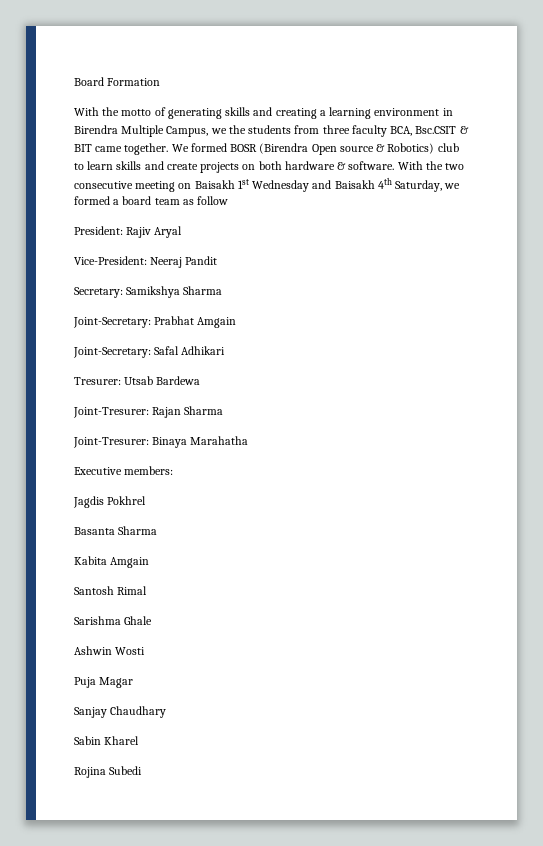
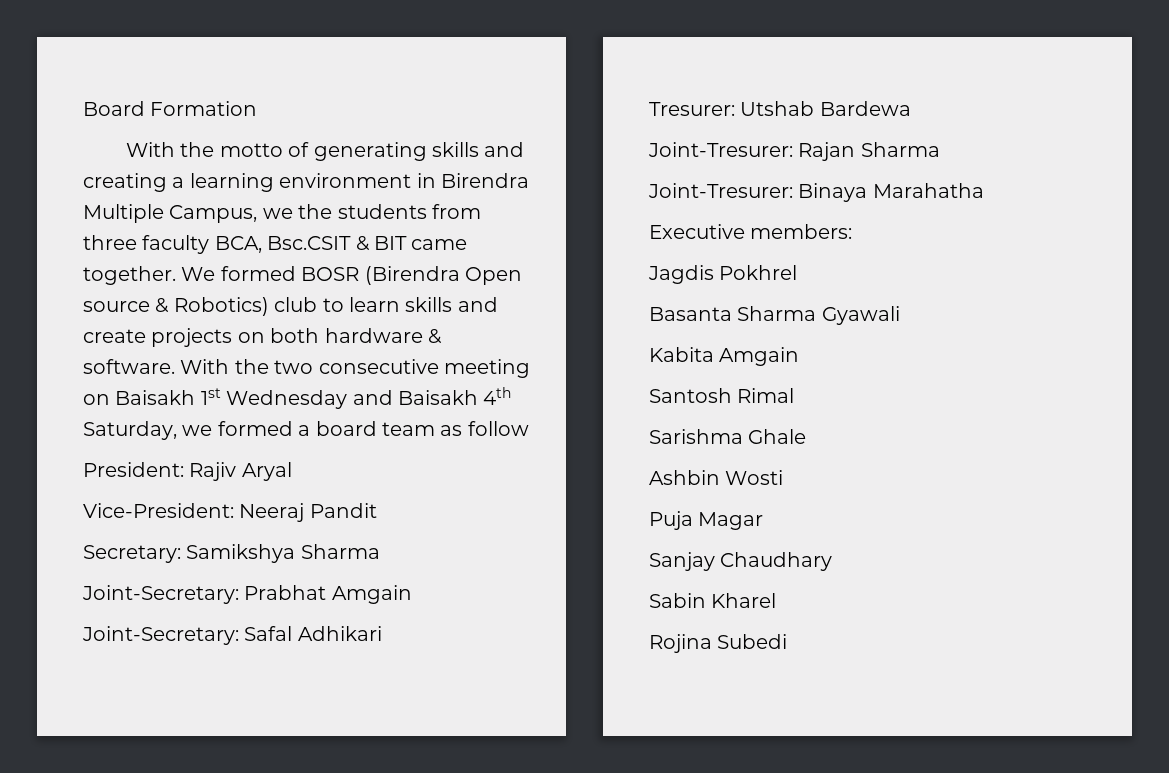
- Tresurer: Utsab Bardewa
+ Tresurer: Utshab Bardewa
- Basanta Sharma
+ Basanta Sharma Gyawali
- Ashwin Wosti
+ Ashbin Wosti

